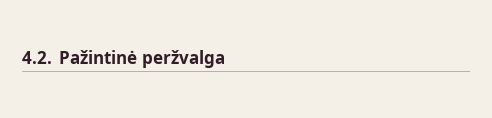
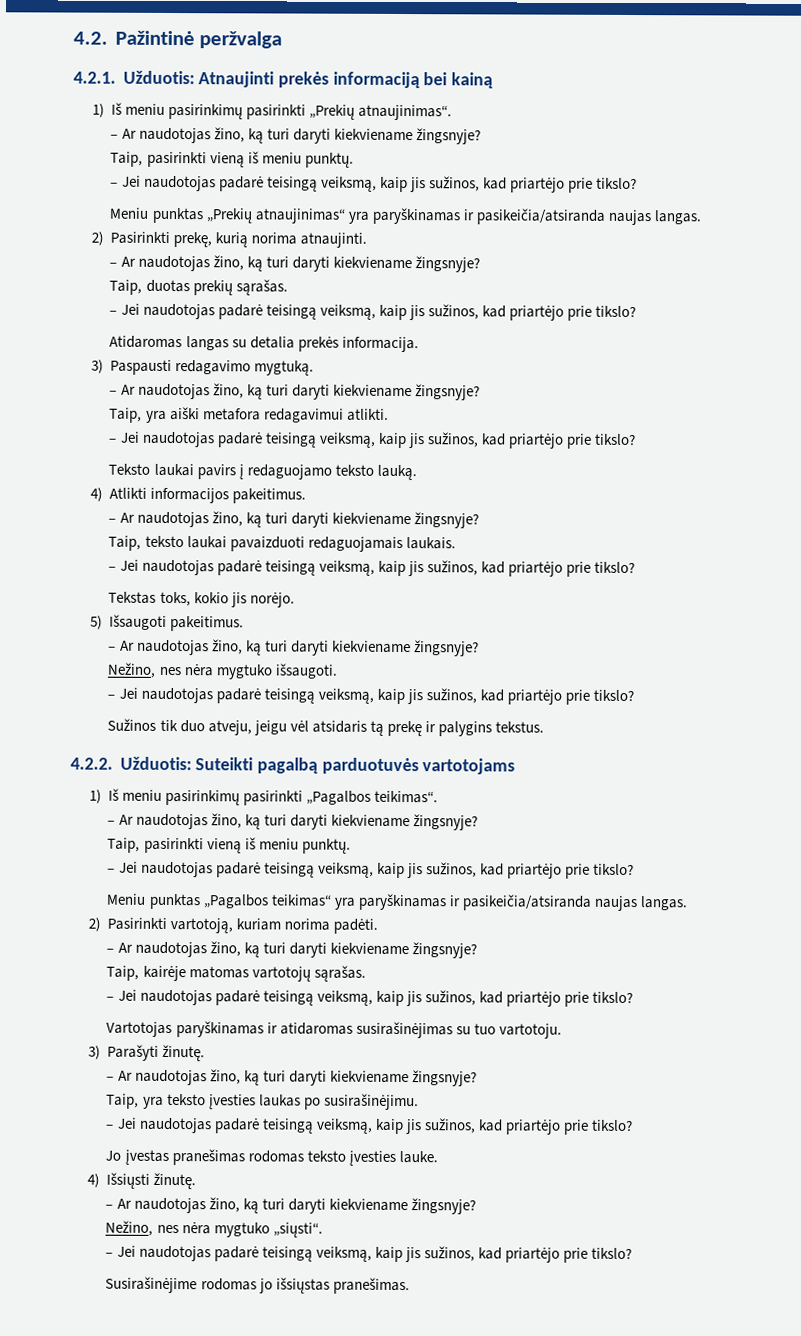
+ 4.2.1. Užduotis: Atnaujinti prekės informaciją bei kainą
+ 1) Iš meniu pasirinkimų pasirinkti „Prekių atnaujinimas“.
+ – Ar naudotojas žino, ką turi daryti kiekviename žingsnyje?
+ Taip, pasirinkti vieną iš meniu punktų.
+ – Jei naudotojas padarė teisingą veiksmą, kaip jis sužinos, kad priartėjo prie tikslo?
+ Meniu punktas „Prekių atnaujinimas“ yra paryškinamas ir pasikeičia/atsiranda naujas langas.
+ 2) Pasirinkti prekę, kurią norima atnaujinti.
+ – Ar naudotojas žino, ką turi daryti kiekviename žingsnyje?
+ Taip, duotas prekių sąrašas.
+ – Jei naudotojas padarė teisingą veiksmą, kaip jis sužinos, kad priartėjo prie tikslo?
+ Atidaromas langas su detalia prekės informacija.
+ 3) Paspausti redagavimo mygtuką.
+ – Ar naudotojas žino, ką turi daryti kiekviename žingsnyje?
+ Taip, yra aiški metafora redagavimui atlikti.
+ – Jei naudotojas padarė teisingą veiksmą, kaip jis sužinos, kad priartėjo prie tikslo?
+ Teksto laukai pavirs į redaguojamo teksto lauką.
+ 4) Atlikti informacijos pakeitimus.
+ – Ar naudotojas žino, ką turi daryti kiekviename žingsnyje?
+ Taip, teksto laukai pavaizduoti redaguojamais laukais.
+ – Jei naudotojas padarė teisingą veiksmą, kaip jis sužinos, kad priartėjo prie tikslo?
+ Tekstas toks, kokio jis norėjo.
+ 5) Išsaugoti pakeitimus.
+ – Ar naudotojas žino, ką turi daryti kiekviename žingsnyje?
+ Nežino, nes nėra mygtuko išsaugoti.
+ – Jei naudotojas padarė teisingą veiksmą, kaip jis sužinos, kad priartėjo prie tikslo?
+ Sužinos tik duo atveju, jeigu vėl atsidaris tą prekę ir palygins tekstus.
+ 4.2.2. Užduotis: Suteikti pagalbą parduotuvės vartotojams
+ 1) Iš meniu pasirinkimų pasirinkti „Pagalbos teikimas“.
+ – Ar naudotojas žino, ką turi daryti kiekviename žingsnyje?
+ Taip, pasirinkti vieną iš meniu punktų.
+ – Jei naudotojas padarė teisingą veiksmą, kaip jis sužinos, kad priartėjo prie tikslo?
+ Meniu punktas „Pagalbos teikimas“ yra paryškinamas ir pasikeičia/atsiranda naujas langas.
+ 2) Pasirinkti vartotoją, kuriam norima padėti.
+ – Ar naudotojas žino, ką turi daryti kiekviename žingsnyje?
+ Taip, kairėje matomas vartotojų sąrašas.
+ – Jei naudotojas padarė teisingą veiksmą, kaip jis sužinos, kad priartėjo prie tikslo?
+ Vartotojas paryškinamas ir atidaromas susirašinėjimas su tuo vartotoju.
+ 3) Parašyti žinutę.
+ – Ar naudotojas žino, ką turi daryti kiekviename žingsnyje?
+ Taip, yra teksto įvesties laukas po susirašinėjimu.
+ – Jei naudotojas padarė teisingą veiksmą, kaip jis sužinos, kad priartėjo prie tikslo?
+ Jo įvestas pranešimas rodomas teksto įvesties lauke.
+ 4) Išsiųsti žinutę.
+ – Ar naudotojas žino, ką turi daryti kiekviename žingsnyje?
+ Nežino, nes nėra mygtuko „siųsti“.
+ – Jei naudotojas padarė teisingą veiksmą, kaip jis sužinos, kad priartėjo prie tikslo?
+ Susirašinėjime rodomas jo išsiųstas pranešimas.

